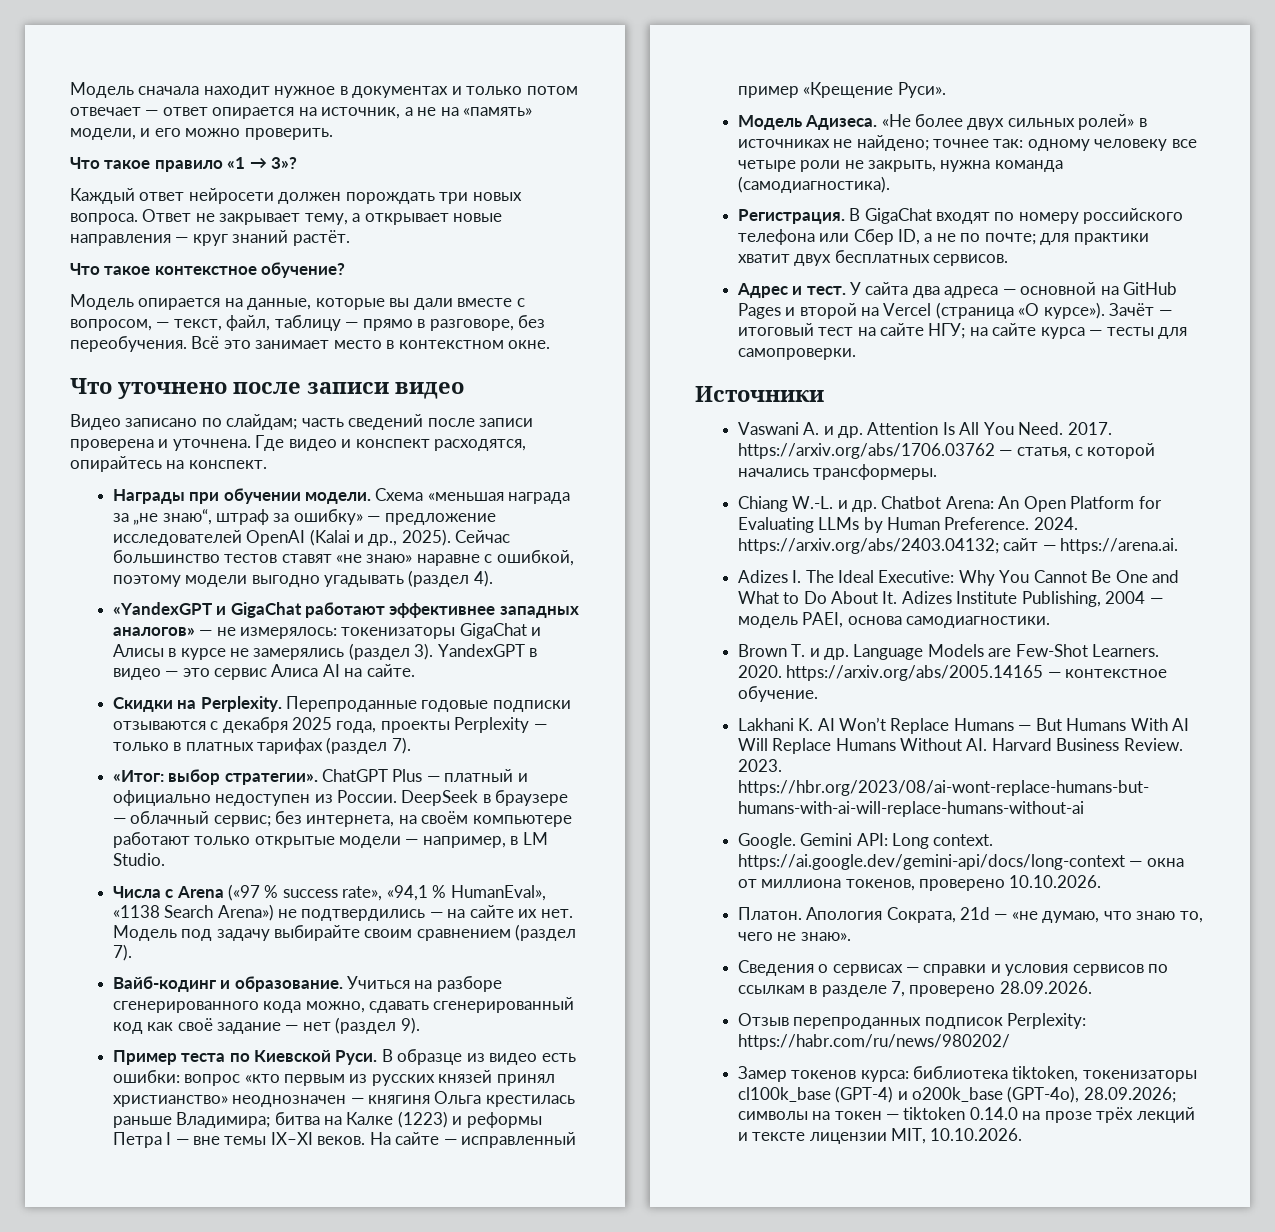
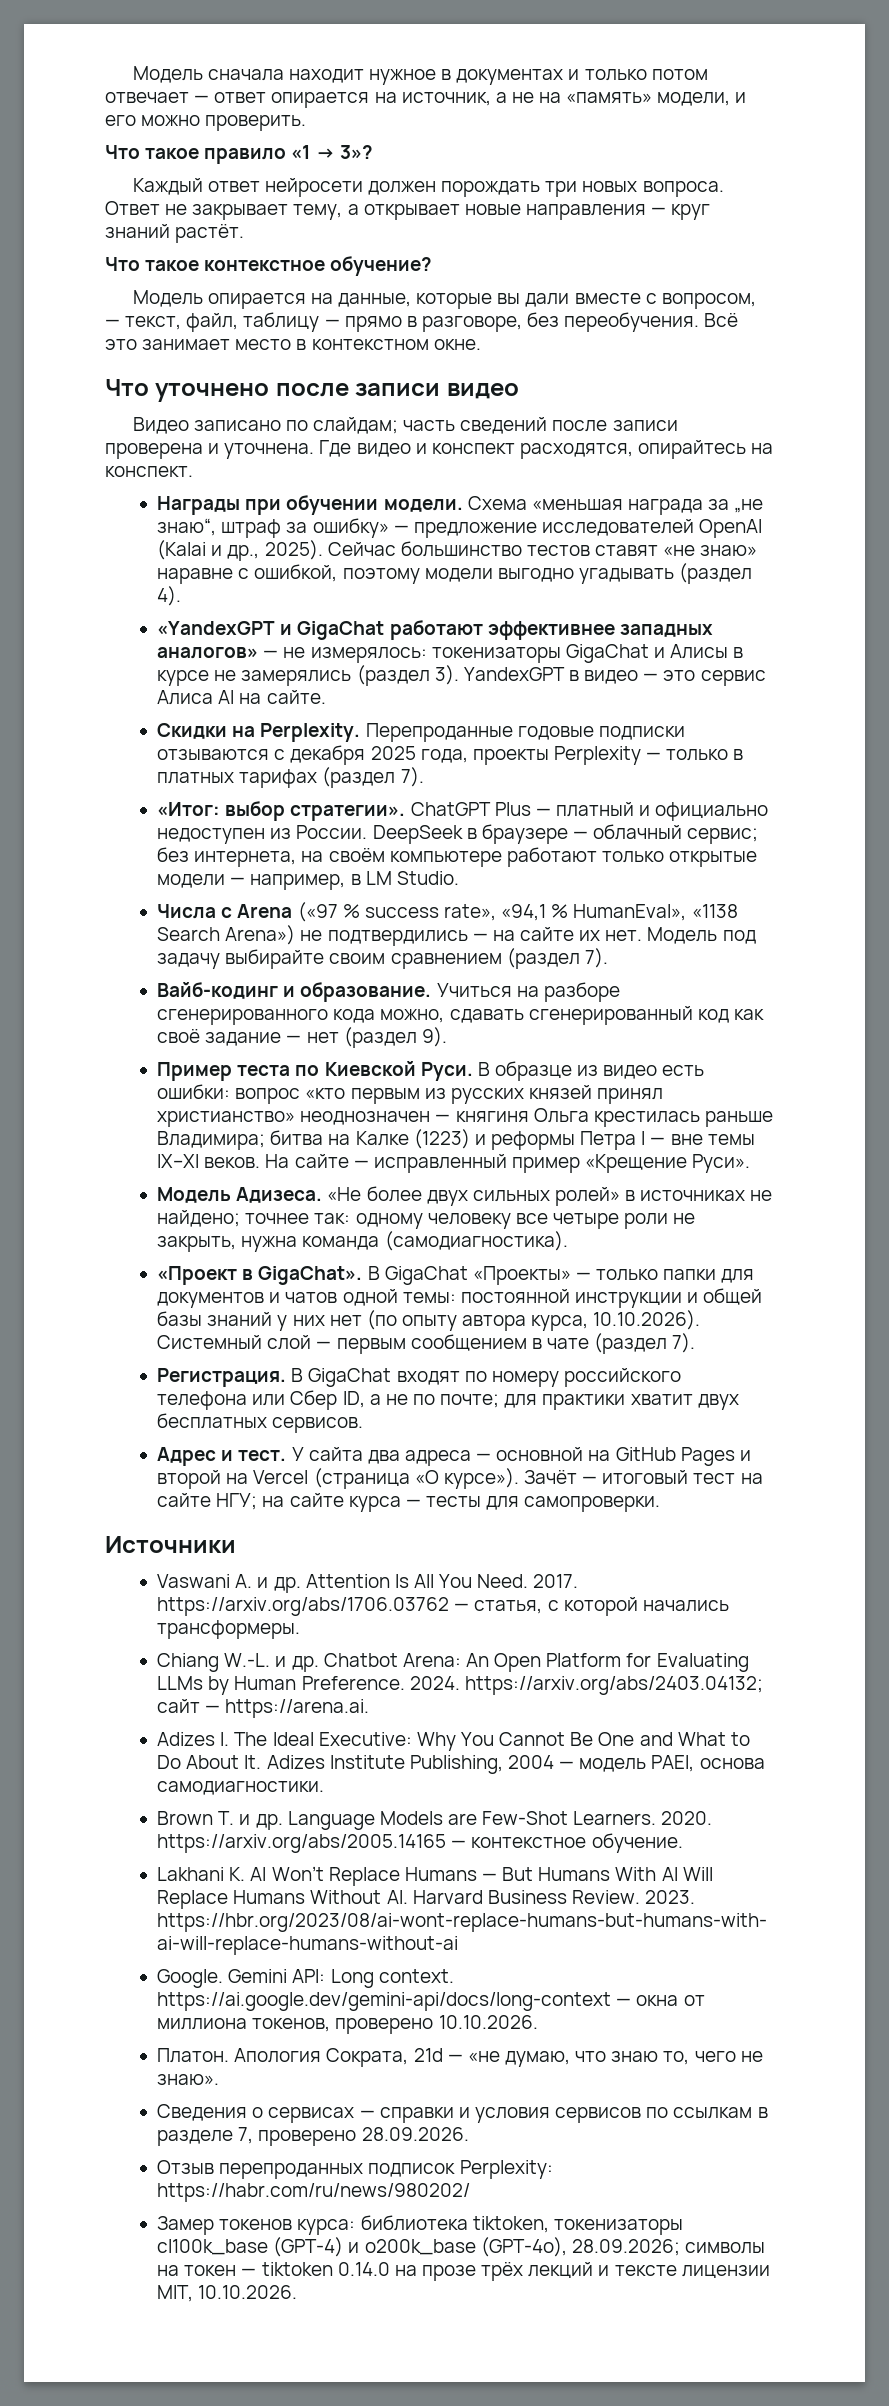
+ «Проект в GigaChat». В GigaChat «Проекты» — только папки для документов и чатов одной темы: постоянной инструкции и общей базы знаний у них нет (по опыту автора курса, 10.10.2026). Системный слой — первым сообщением в чате (раздел 7).

